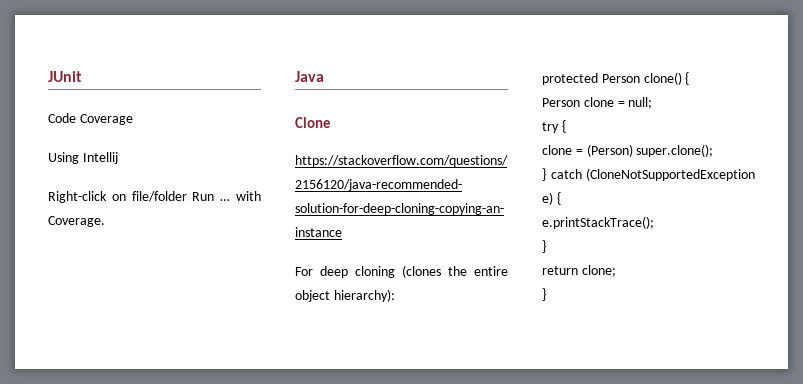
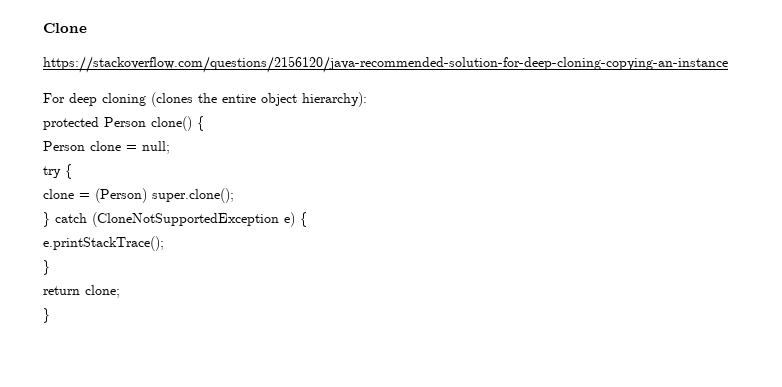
- JUnit
- Code Coverage
- Using Intellij
- Right-click on file/folder Run … with Coverage.
- Java

